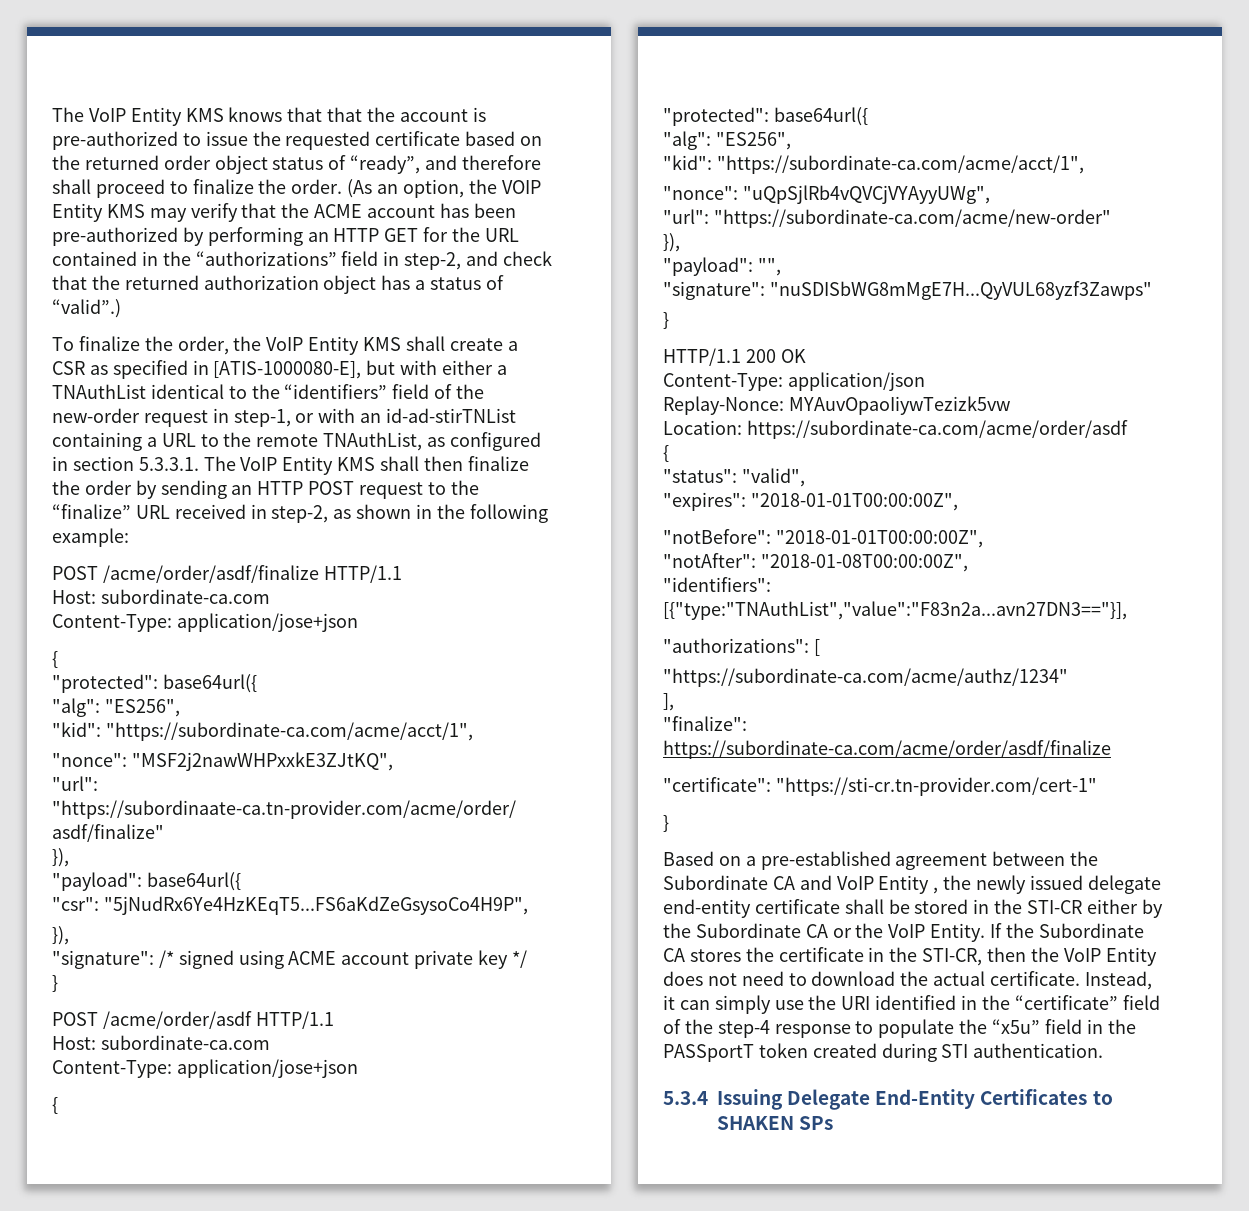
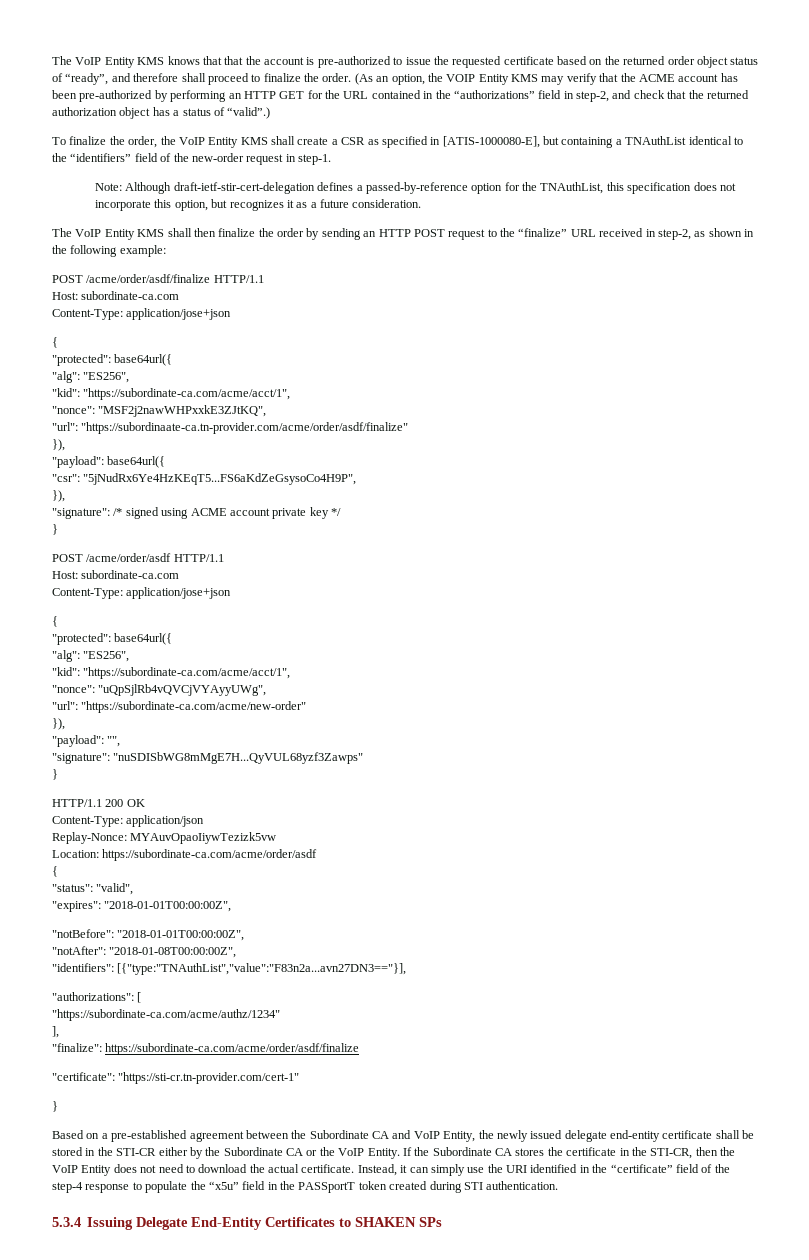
- To finalize the order, the VoIP Entity KMS shall create a CSR as specified in [ATIS-1000080-E], but with either a TNAuthList identical to the “identifiers” field of the new-order request in step-1, or with an id-ad-stirTNList containing a URL to the remote TNAuthList, as configured in section 5.3.3.1. The VoIP Entity KMS shall then finalize the order by sending an HTTP POST request to the “finalize” URL received in step-2, as shown in the following example:
+ To finalize the order, the VoIP Entity KMS shall create a CSR as specified in [ATIS-1000080-E], but containing a TNAuthList identical to the “identifiers” field of the new-order request in step-1.
+ Note: Although draft-ietf-stir-cert-delegation defines a passed-by-reference option for the TNAuthList, this specification does not incorporate this option, but recognizes it as a future consideration.
+ The VoIP Entity KMS shall then finalize the order by sending an HTTP POST request to the “finalize” URL received in step-2, as shown in the following example:
- Based on a pre-established agreement between the Subordinate CA and VoIP Entity , the newly issued delegate end-entity certificate shall be stored in the STI-CR either by the Subordinate CA or the VoIP Entity.
+ Based on a pre-established agreement between the Subordinate CA and VoIP Entity, the newly issued delegate end-entity certificate shall be stored in the STI-CR either by the Subordinate CA or the VoIP Entity.

